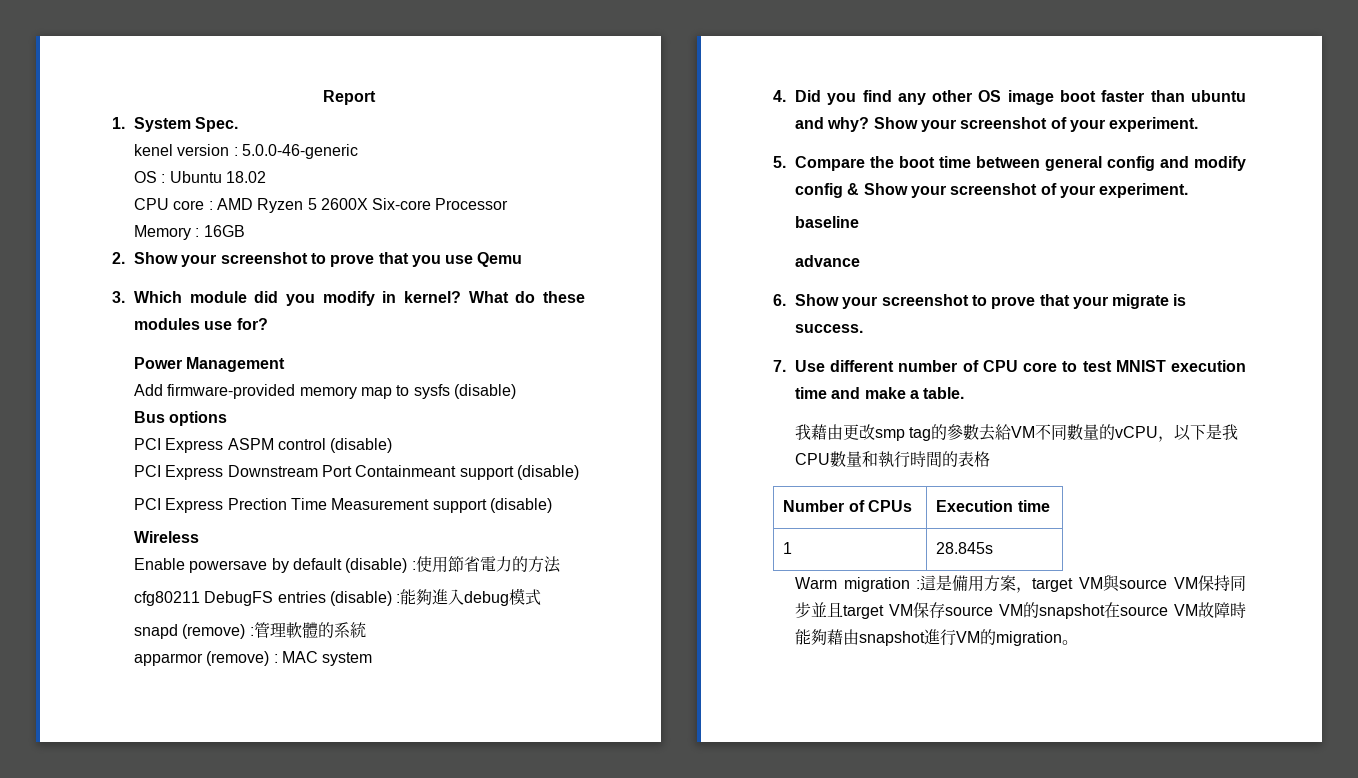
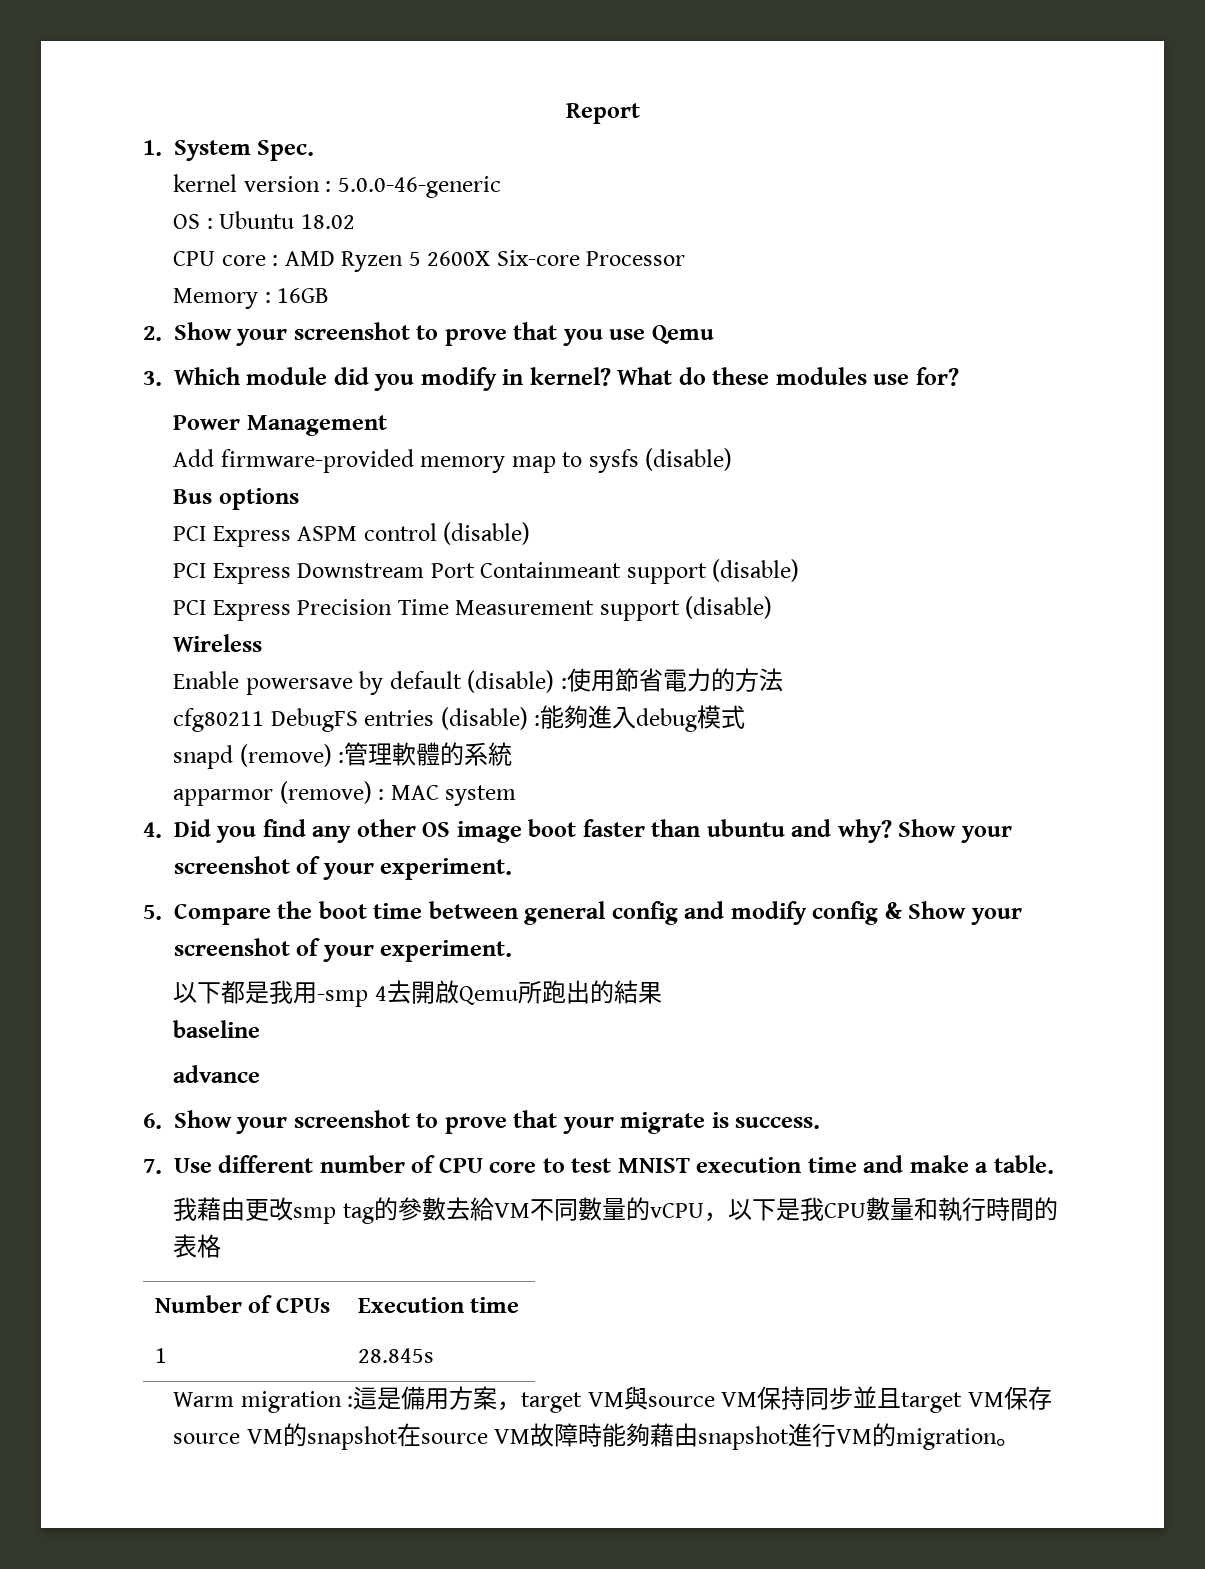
- kenel version : 5.0.0-46-generic
+ kernel version : 5.0.0-46-generic
- PCI Express Prection Time Measurement support (disable)
+ PCI Express Precision Time Measurement support (disable)
+ 以下都是我用-smp 4去開啟Qemu所跑出的結果

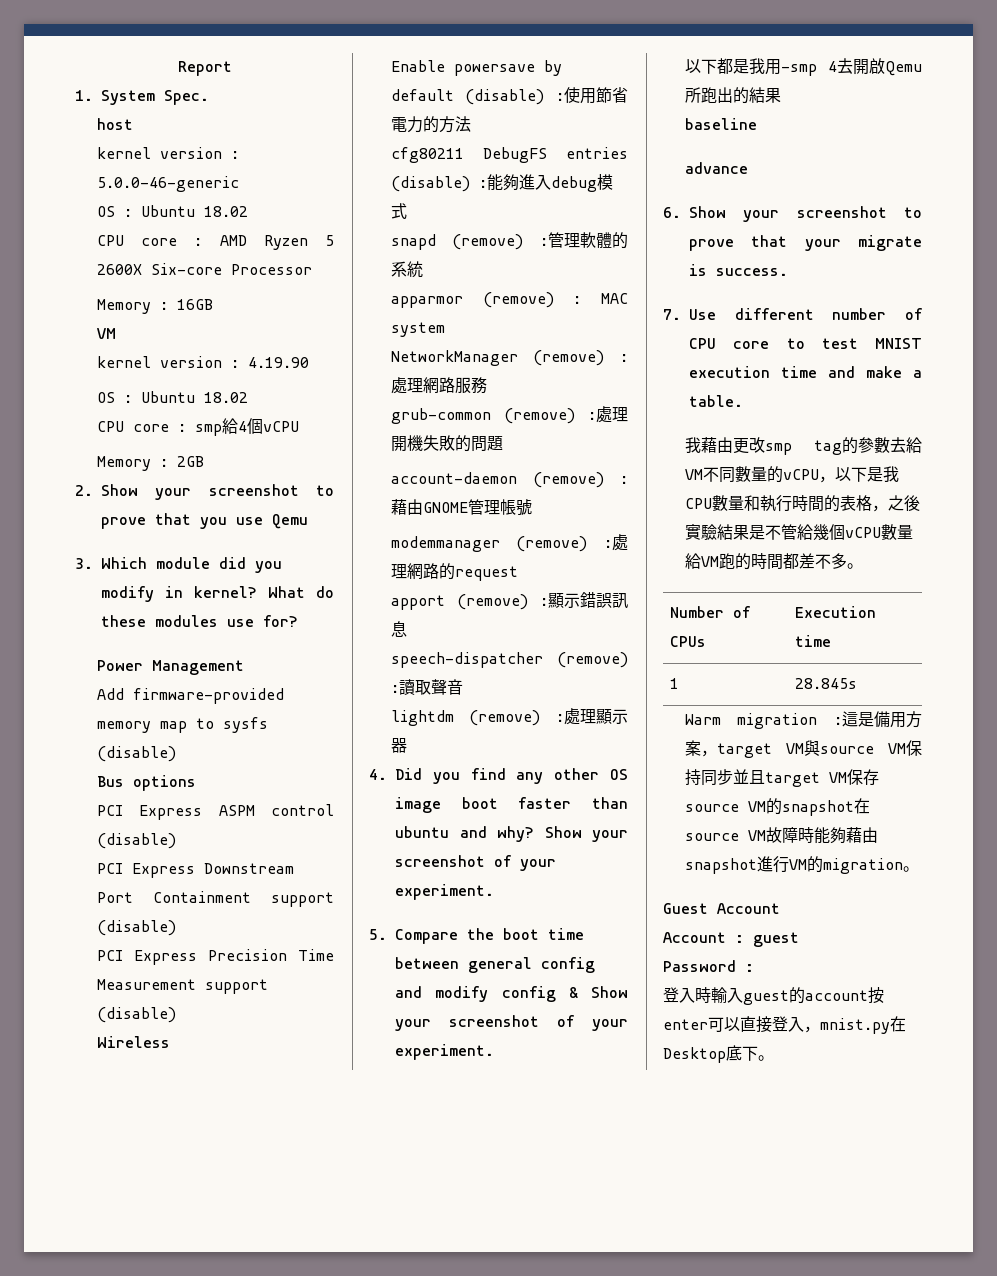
+ host
  Memory : 16GB
+ VM
+ kernel version : 4.19.90
+ OS : Ubuntu 18.02
+ CPU core : smp給4個vCPU
+ Memory : 2GB
- PCI Express Downstream Port Containmeant support (disable)
+ PCI Express Downstream Port Containment support (disable)
+ NetworkManager (remove) :處理網路服務
+ grub-common (remove) :處理開機失敗的問題
+ account-daemon (remove) :藉由GNOME管理帳號
+ modemmanager (remove) :處理網路的request
+ apport (remove) :顯示錯誤訊息
+ speech-dispatcher (remove) :讀取聲音
+ lightdm (remove) :處理顯示器
- 我藉由更改smp tag的參數去給VM不同數量的vCPU，以下是我CPU數量和執行時間的表格
+ 我藉由更改smp tag的參數去給VM不同數量的vCPU，以下是我CPU數量和執行時間的表格，之後實驗結果是不管給幾個vCPU數量給VM跑的時間都差不多。
+ Guest Account
+ Account : guest
+ Password :
+ 登入時輸入guest的account按enter可以直接登入，mnist.py在Desktop底下。

